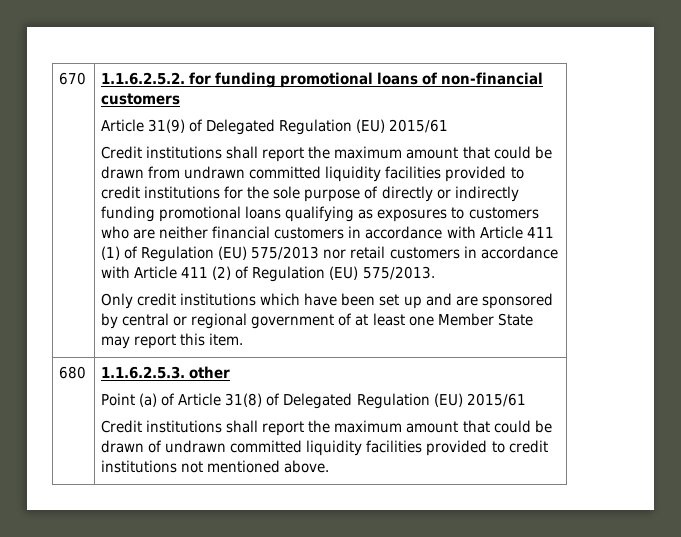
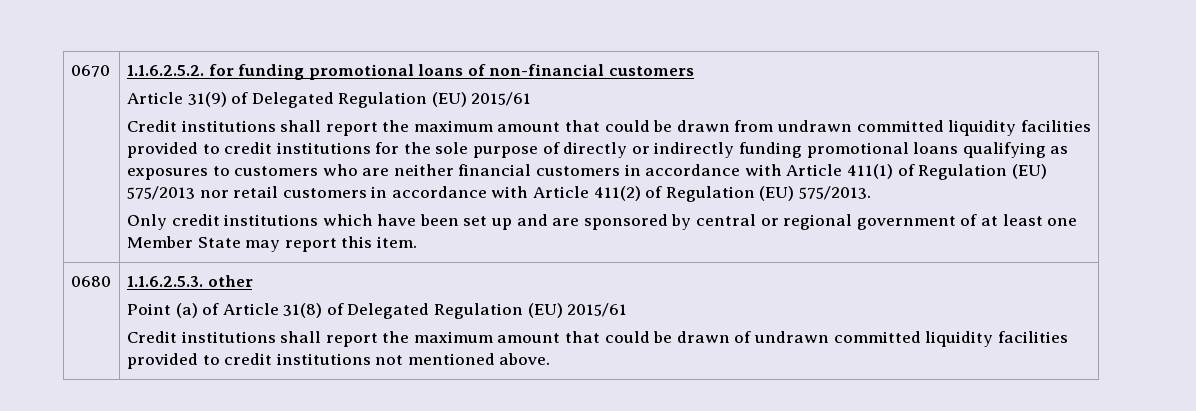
- 670
+ 0670
- Credit institutions shall report the maximum amount that could be drawn from undrawn committed liquidity facilities provided to credit institutions for the sole purpose of directly or indirectly funding promotional loans qualifying as exposures to customers who are neither financial customers in accordance with Article 411 (1) of Regulation (EU) 575/2013 nor retail customers in accordance with Article 411 (2) of Regulation (EU) 575/2013.
+ Credit institutions shall report the maximum amount that could be drawn from undrawn committed liquidity facilities provided to credit institutions for the sole purpose of directly or indirectly funding promotional loans qualifying as exposures to customers who are neither financial customers in accordance with Article 411(1) of Regulation (EU) 575/2013 nor retail customers in accordance with Article 411(2) of Regulation (EU) 575/2013.
- 680 | 1.1.6.2.5.3. other
+ 0680 | 1.1.6.2.5.3. other

